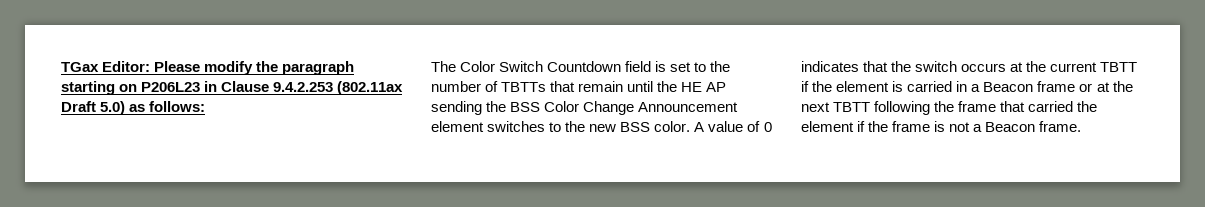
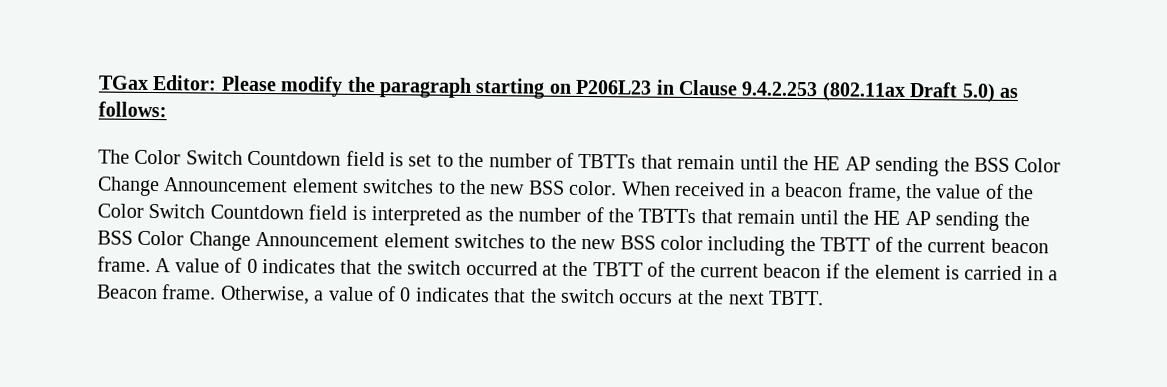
+ When received in a beacon frame, the value of the Color Switch Countdown field is interpreted as the number of the TBTTs that remain until the HE AP sending the BSS Color Change Announcement element switches to the new BSS color including the TBTT of the current beacon frame.
- A value of 0 indicates that the switch occurs at the current TBTT if the element is carried in a Beacon frame or at the next TBTT following the frame that carried the element if the frame is not a Beacon frame.
+ A value of 0 indicates that the switch occurred at the TBTT of the current beacon if the element is carried in a Beacon frame. Otherwise, a value of 0 indicates that the switch occurs at the next TBTT.

